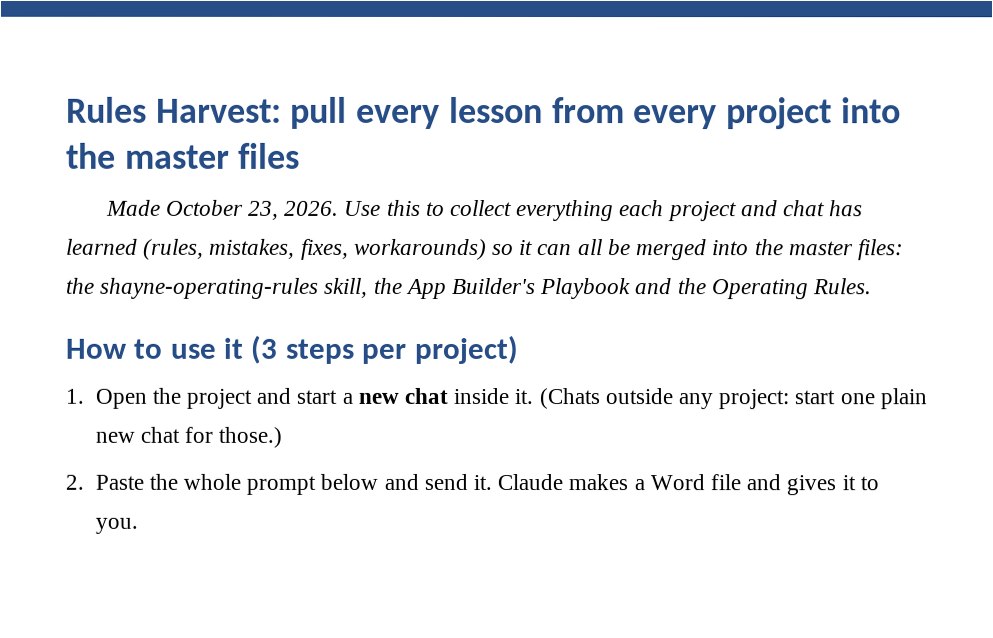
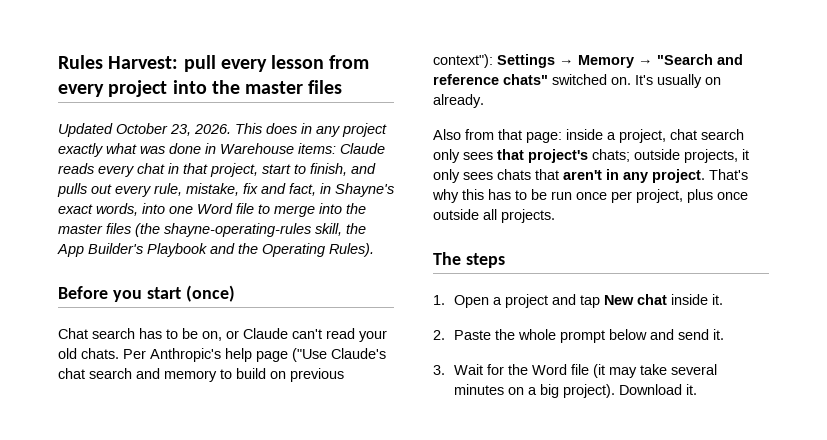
- Made October 23, 2026.
+ Updated October 23, 2026.
- Use this to collect everything each project and chat has learned (rules, mistakes, fixes, workarounds) so it can all be merged into the master files: the shayne-operating-rules skill, the App Builder's Playbook and the Operating Rules.
- How to use it (3 steps per project)
+ This does in any project exactly what was done in Warehouse items: Claude reads every chat in that project, start to finish, and pulls out every rule, mistake, fix and fact, in Shayne's exact words, into one Word file to merge into the master files (the shayne-operating-rules skill, the App Builder's Playbook and the Operating Rules).
+ Before you start (once)
+ Chat search has to be on, or Claude can't read your old chats. Per Anthropic's help page ("Use Claude's chat search and memory to build on previous context"): Settings → Memory → "Search and reference chats" switched on. It's usually on already.
+ Also from that page: inside a project, chat search only sees that project's chats; outside projects, it only sees chats that aren't in any project. That's why this has to be run once per project, plus once outside all projects.
+ The steps
- 1. Open the project and start a new chat inside it. (Chats outside any project: start one plain new chat for those.)
+ 1. Open a project and tap New chat inside it.
- 2. Paste the whole prompt below and send it. Claude makes a Word file and gives it to you.
+ 2. Paste the whole prompt below and send it.
+ 3. Wait for the Word file (it may take several minutes on a big project). Download it.

